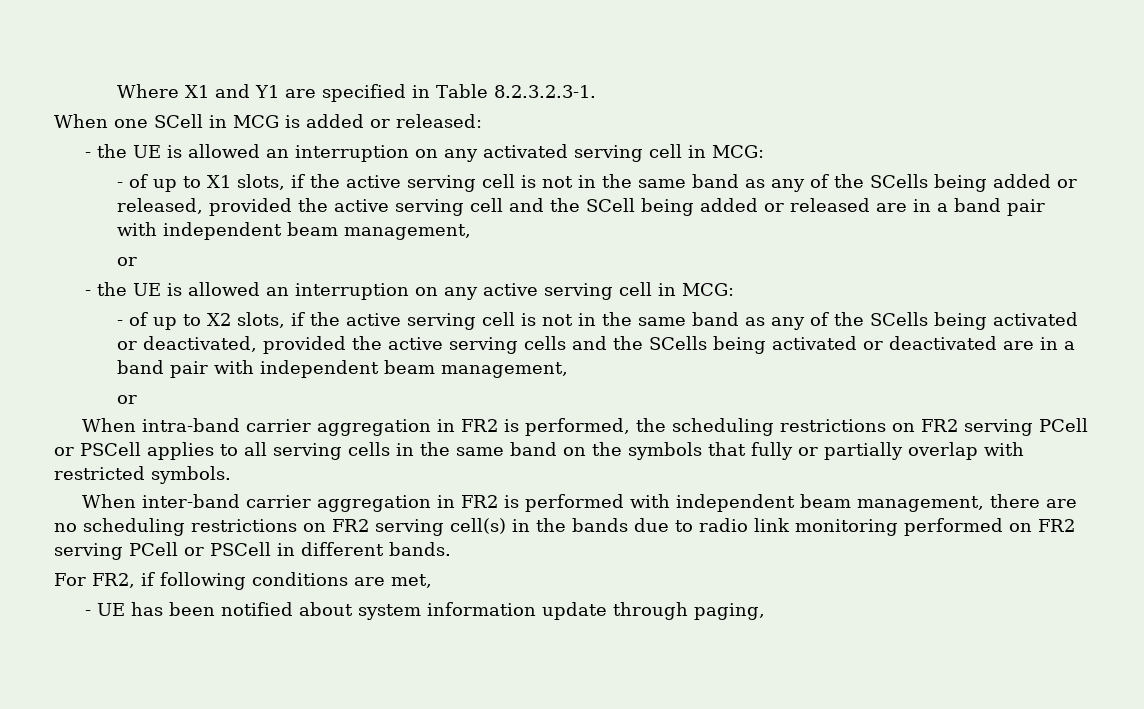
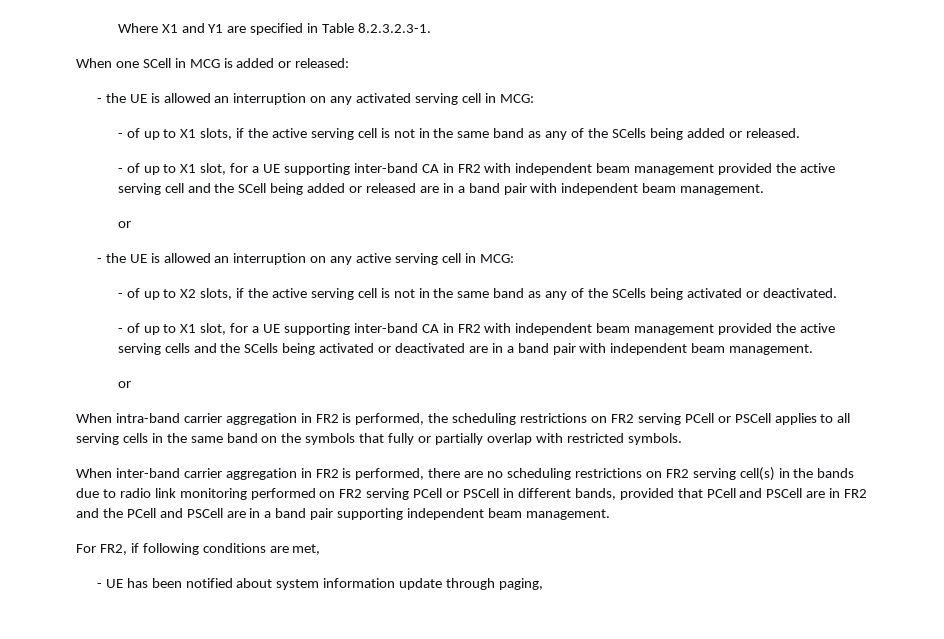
- - of up to X1 slots, if the active serving cell is not in the same band as any of the SCells being added or released, provided the active serving cell and the SCell being added or released are in a band pair with independent beam management,
+ - of up to X1 slots, if the active serving cell is not in the same band as any of the SCells being added or released.
+ - of up to X1 slot, for a UE supporting inter-band CA in FR2 with independent beam management provided the active serving cell and the SCell being added or released are in a band pair with independent beam management.
- - of up to X2 slots, if the active serving cell is not in the same band as any of the SCells being activated or deactivated, provided the active serving cells and the SCells being activated or deactivated are in a band pair with independent beam management,
+ - of up to X2 slots, if the active serving cell is not in the same band as any of the SCells being activated or deactivated.
+ - of up to X1 slot, for a UE supporting inter-band CA in FR2 with independent beam management provided the active serving cells and the SCells being activated or deactivated are in a band pair with independent beam management.
- When inter-band carrier aggregation in FR2 is performed with independent beam management, there are no scheduling restrictions on FR2 serving cell(s) in the bands due to radio link monitoring performed on FR2 serving PCell or PSCell in different bands.
+ When inter-band carrier aggregation in FR2 is performed, there are no scheduling restrictions on FR2 serving cell(s) in the bands due to radio link monitoring performed on FR2 serving PCell or PSCell in different bands, provided that PCell and PSCell are in FR2 and the PCell and PSCell are in a band pair supporting independent beam management.

